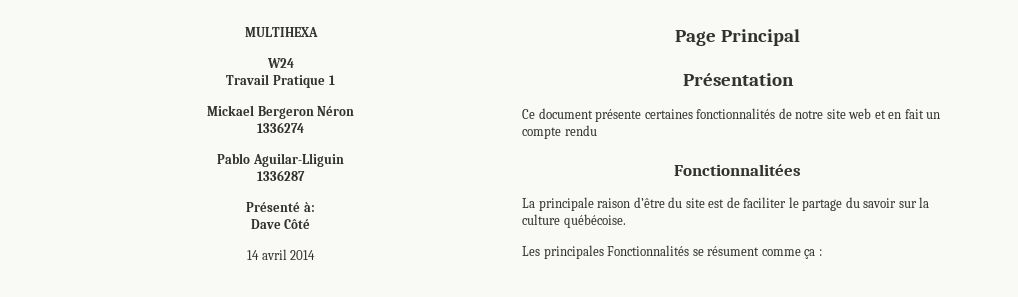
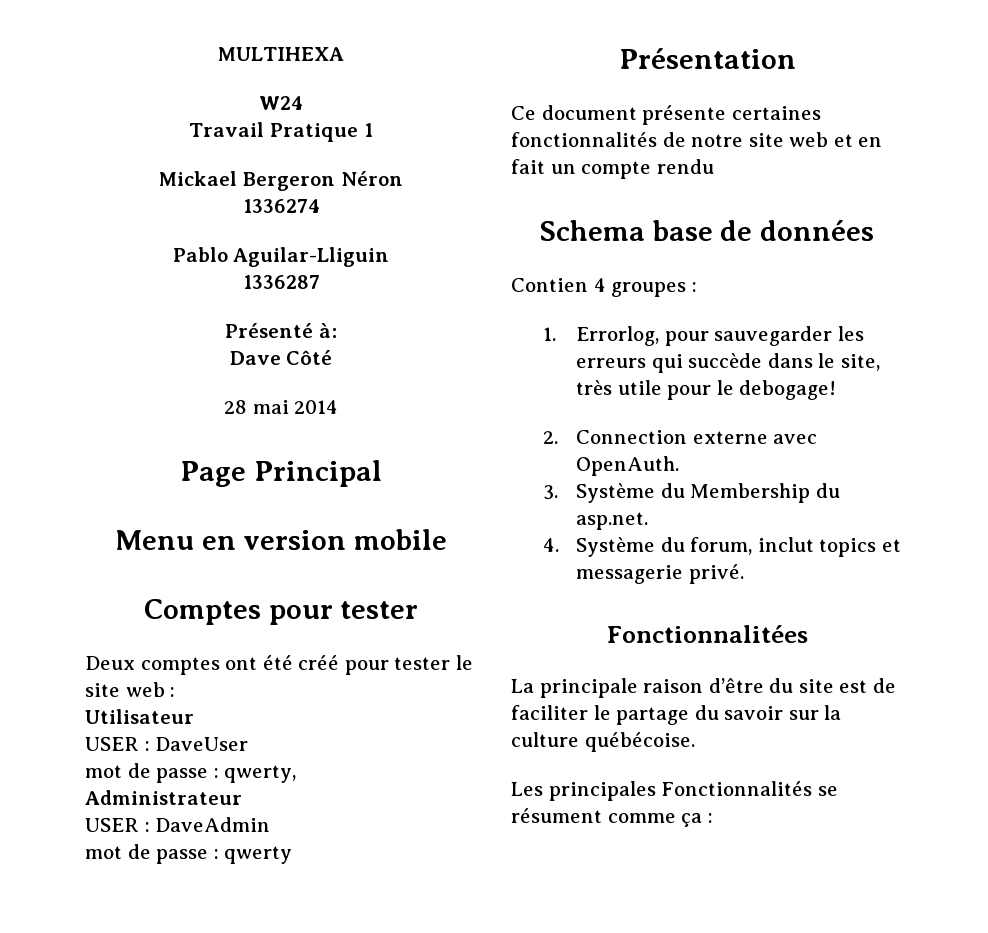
- 14 avril 2014
+ 28 mai 2014
+ Menu en version mobile
+ Comptes pour tester
+ Deux comptes ont été créé pour tester le site web :
+ Utilisateur
+ USER : DaveUser
+ mot de passe : qwerty,
+ Administrateur
+ USER : DaveAdmin
+ mot de passe : qwerty
+ Schema base de données
+ Contien 4 groupes :
+ 1. Errorlog, pour sauvegarder les erreurs qui succède dans le site, très utile pour le debogage!
+ 2. Connection externe avec OpenAuth.
+ 3. Système du Membership du asp.net.
+ 4. Système du forum, inclut topics et messagerie privé.

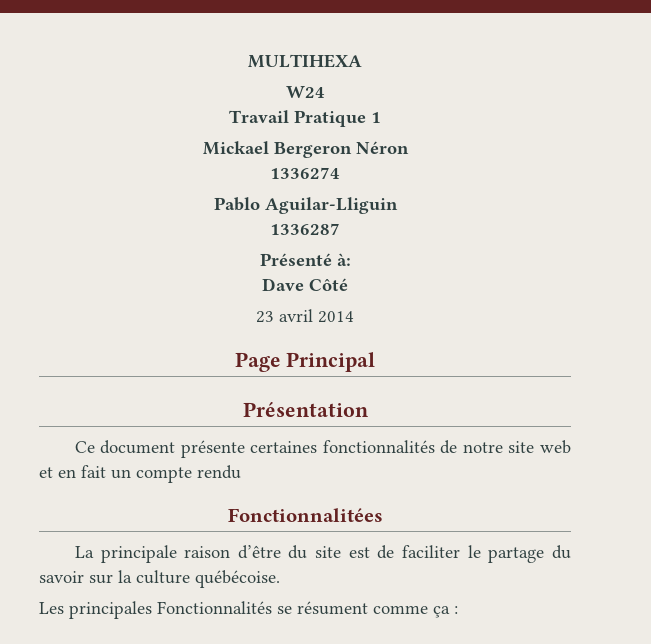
- 28 mai 2014
+ 23 avril 2014
- Menu en version mobile
- Comptes pour tester
- Deux comptes ont été créé pour tester le site web :
- Utilisateur
- USER : DaveUser
- mot de passe : qwerty,
- Administrateur
- USER : DaveAdmin
- mot de passe : qwerty
- Schema base de données
- Contien 4 groupes :
- 1. Errorlog, pour sauvegarder les erreurs qui succède dans le site, très utile pour le debogage!
- 2. Connection externe avec OpenAuth.
- 3. Système du Membership du asp.net.
- 4. Système du forum, inclut topics et messagerie privé.

